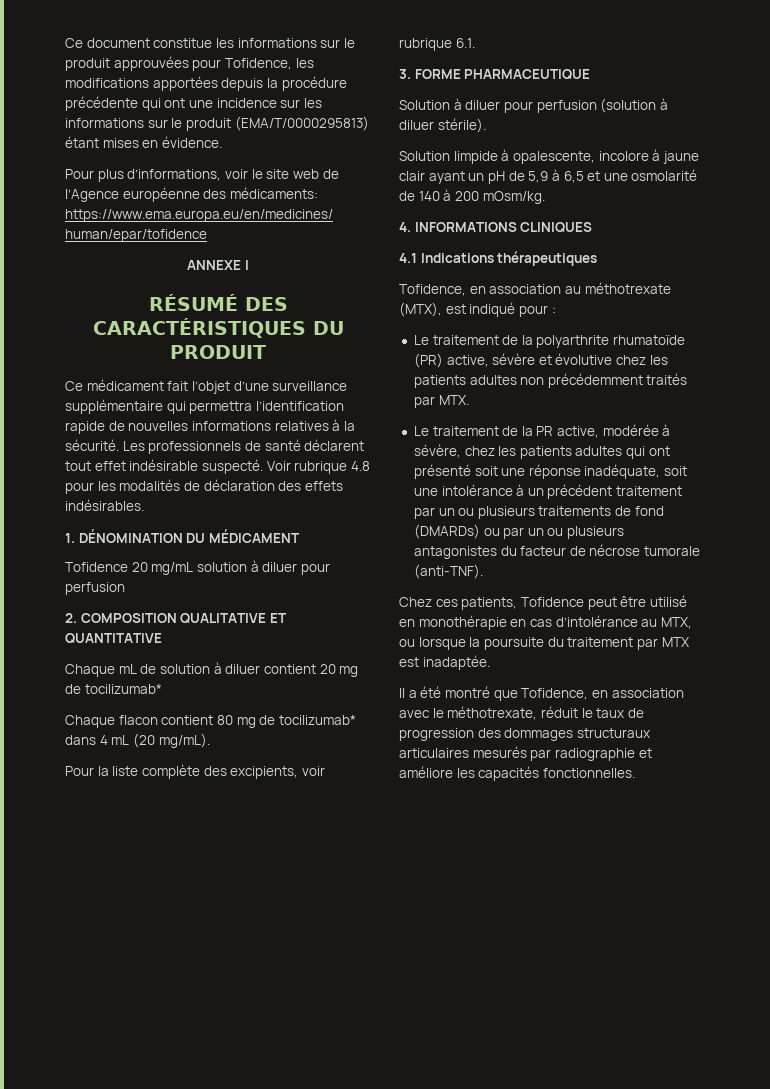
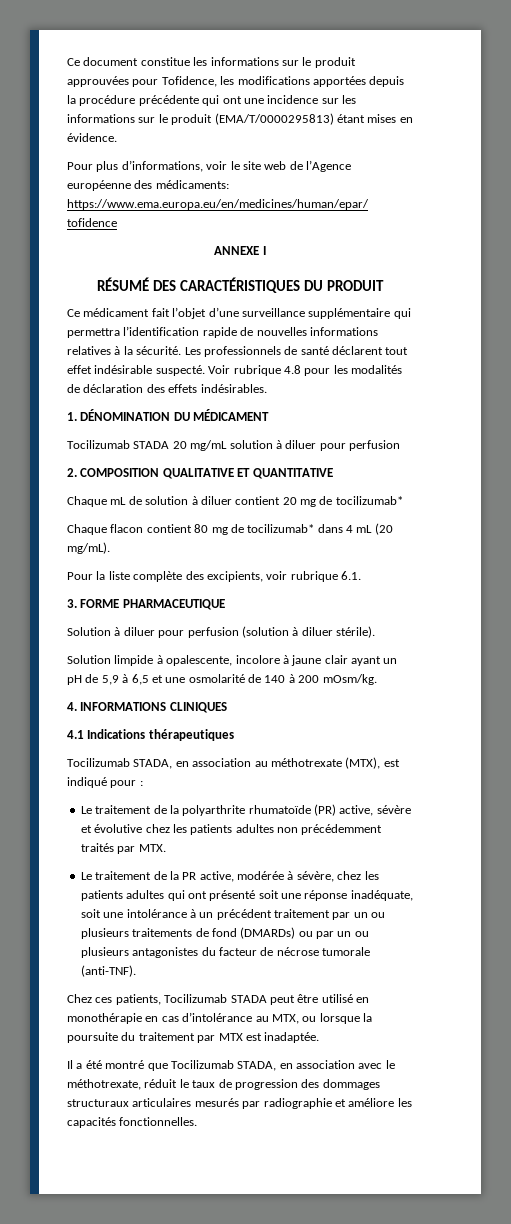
- Tofidence 20 mg/mL solution à diluer pour perfusion
+ Tocilizumab STADA 20 mg/mL solution à diluer pour perfusion
- Tofidence, en association au méthotrexate (MTX), est indiqué pour :
+ Tocilizumab STADA, en association au méthotrexate (MTX), est indiqué pour :
- Chez ces patients, Tofidence peut être utilisé en monothérapie en cas d’intolérance au MTX, ou lorsque la poursuite du traitement par MTX est inadaptée.
+ Chez ces patients, Tocilizumab STADA peut être utilisé en monothérapie en cas d’intolérance au MTX, ou lorsque la poursuite du traitement par MTX est inadaptée.
- Il a été montré que Tofidence, en association avec le méthotrexate, réduit le taux de progression des dommages structuraux articulaires mesurés par radiographie et améliore les capacités fonctionnelles.
+ Il a été montré que Tocilizumab STADA, en association avec le méthotrexate, réduit le taux de progression des dommages structuraux articulaires mesurés par radiographie et améliore les capacités fonctionnelles.

